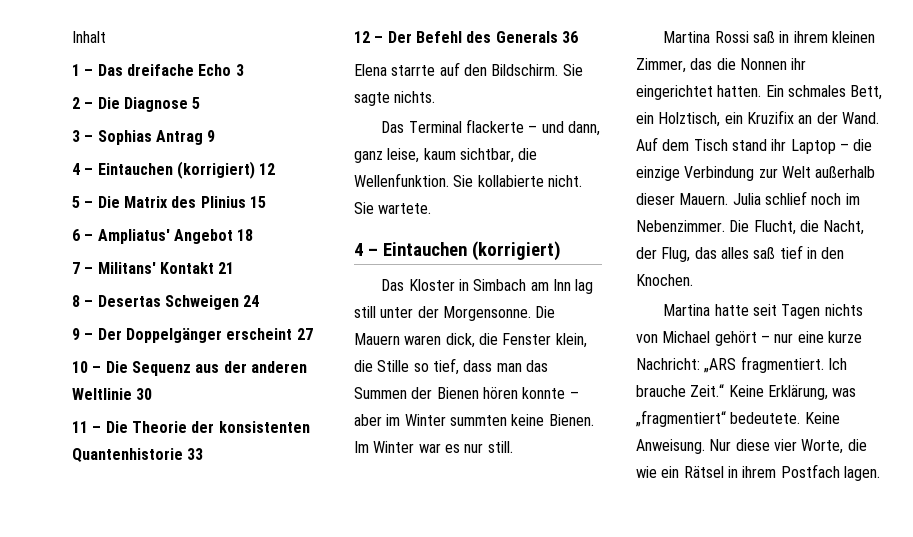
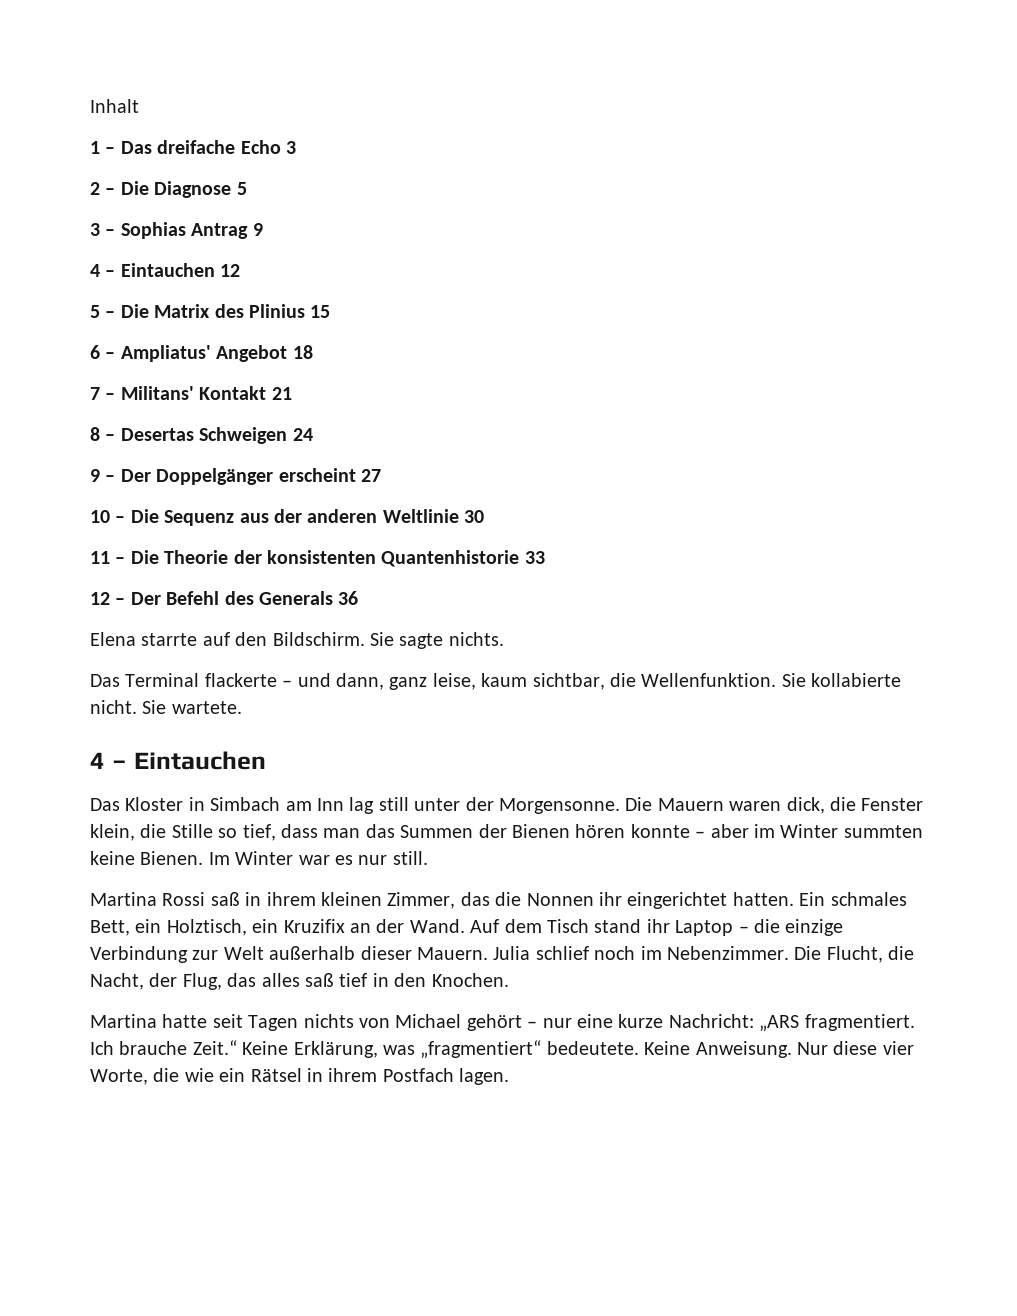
- 4 – Eintauchen (korrigiert) 12
+ 4 – Eintauchen 12
  Sie wartete.
- 4 – Eintauchen (korrigiert)
+ 4 – Eintauchen

